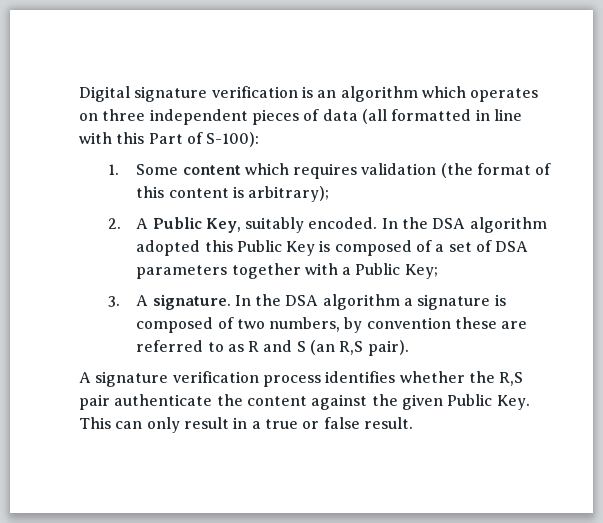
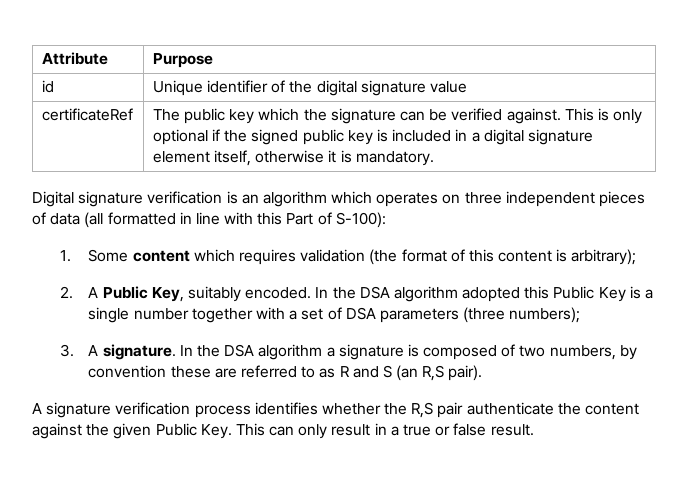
+ Attribute | Purpose
+ id | Unique identifier of the digital signature value
+ certificateRef | The public key which the signature can be verified against. This is only optional if the signed public key is included in a digital signature element itself, otherwise it is mandatory.
- In the DSA algorithm adopted this Public Key is composed of a set of DSA parameters together with a Public Key;
+ In the DSA algorithm adopted this Public Key is a single number together with a set of DSA parameters (three numbers);

